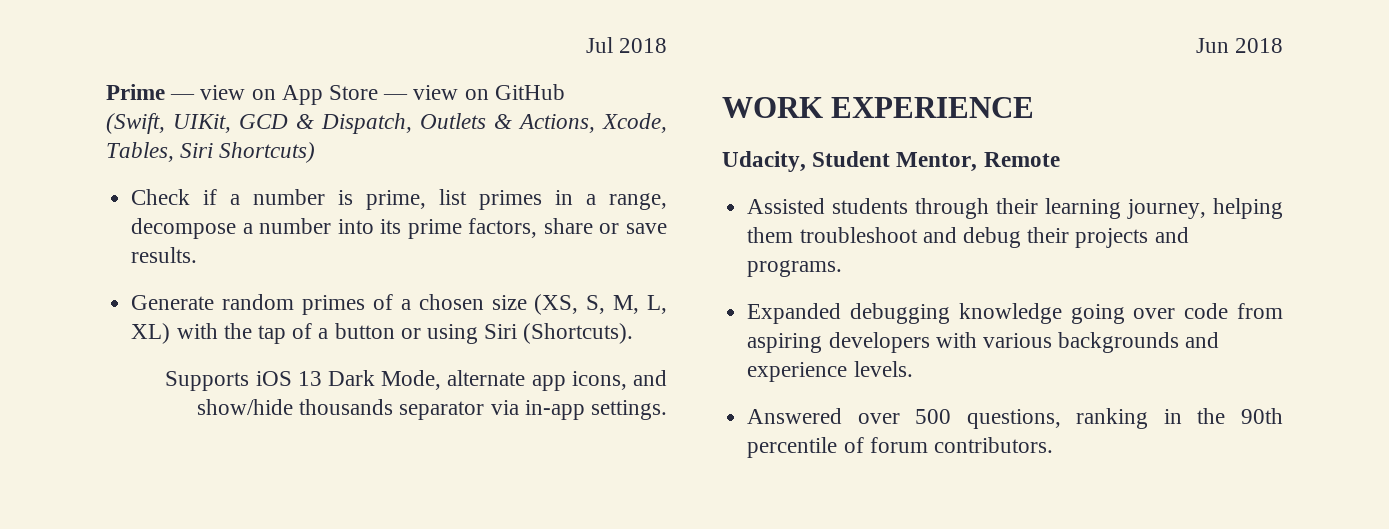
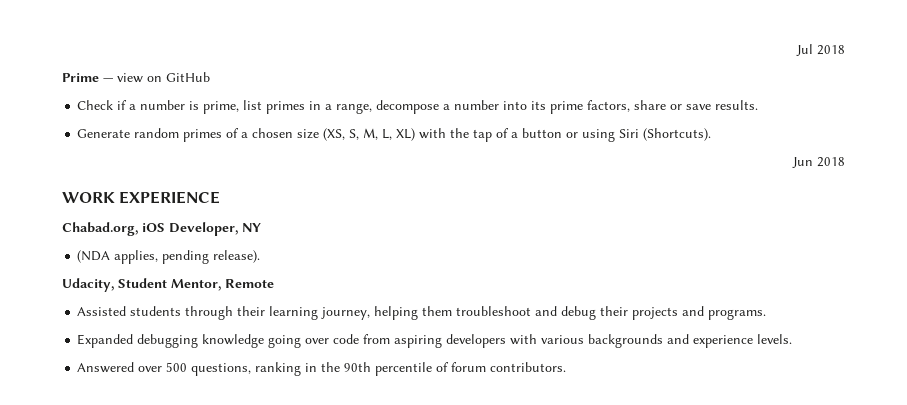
- Prime — view on App Store — view on GitHub
- (Swift, UIKit, GCD & Dispatch, Outlets & Actions, Xcode, Tables, Siri Shortcuts)
+ Prime — view on GitHub
- Supports iOS 13 Dark Mode, alternate app icons, and show/hide thousands separator via in-app settings.
  Jun 2018
  WORK EXPERIENCE
+ Chabad.org, iOS Developer, NY
+ (NDA applies, pending release).

